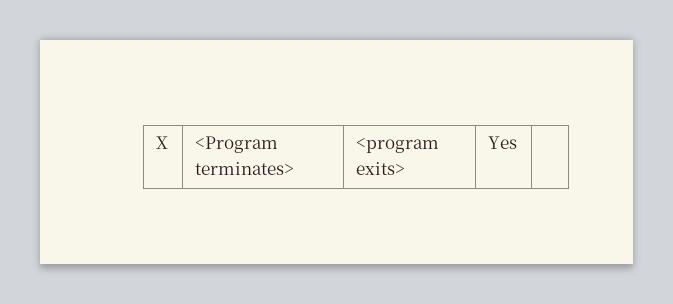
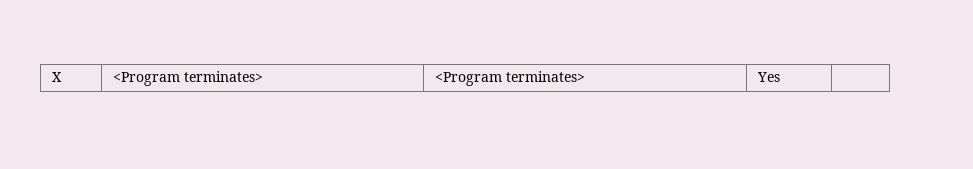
- X | <Program terminates> | <program exits> | Yes |
+ X | <Program terminates> | <Program terminates> | Yes |

